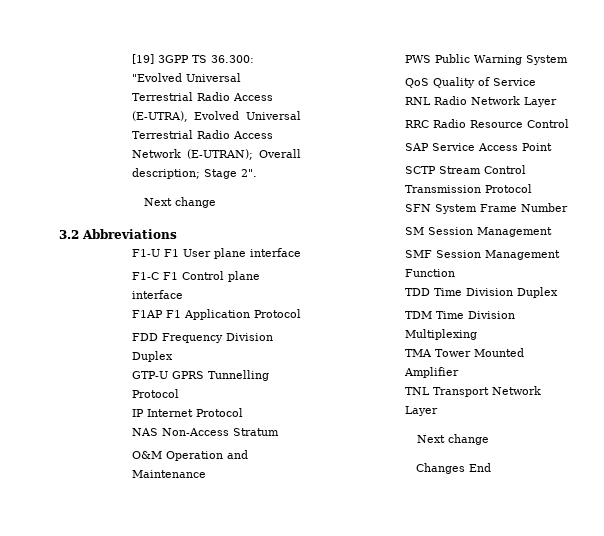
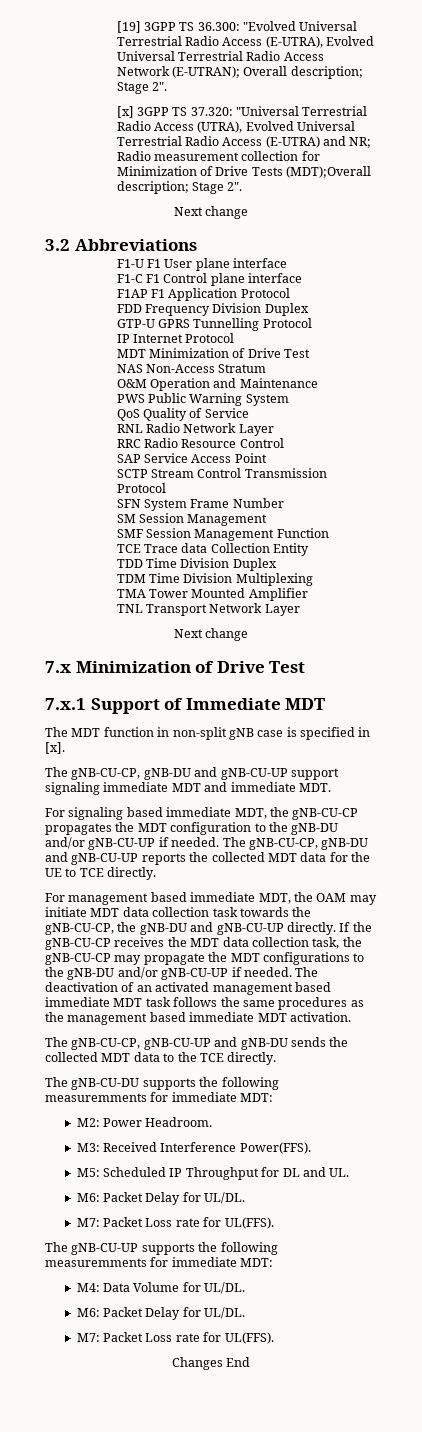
+ [x] 3GPP TS 37.320: "Universal Terrestrial Radio Access (UTRA), Evolved Universal Terrestrial Radio Access (E-UTRA) and NR; Radio measurement collection for Minimization of Drive Tests (MDT);Overall description; Stage 2".
+ MDT Minimization of Drive Test
+ TCE Trace data Collection Entity
+ 7.x Minimization of Drive Test
+ 7.x.1 Support of Immediate MDT
+ The MDT function in non-split gNB case is specified in [x].
+ The gNB-CU-CP, gNB-DU and gNB-CU-UP support signaling immediate MDT and immediate MDT.
+ For signaling based immediate MDT, the gNB-CU-CP propagates the MDT configuration to the gNB-DU and/or gNB-CU-UP if needed. The gNB-CU-CP, gNB-DU and gNB-CU-UP reports the collected MDT data for the UE to TCE directly.
+ For management based immediate MDT, the OAM may initiate MDT data collection task towards the gNB-CU-CP, the gNB-DU and gNB-CU-UP directly. If the gNB-CU-CP receives the MDT data collection task, the gNB-CU-CP may propagate the MDT configurations to the gNB-DU and/or gNB-CU-UP if needed. The deactivation of an activated management based immediate MDT task follows the same procedures as the management based immediate MDT activation.
+ The gNB-CU-CP, gNB-CU-UP and gNB-DU sends the collected MDT data to the TCE directly.
+ The gNB-CU-DU supports the following measuremments for immediate MDT:
+ M2: Power Headroom.
+ M3: Received Interference Power(FFS).
+ M5: Scheduled IP Throughput for DL and UL.
+ M6: Packet Delay for UL/DL.
+ M7: Packet Loss rate for UL(FFS).
+ The gNB-CU-UP supports the following measuremments for immediate MDT:
+ M4: Data Volume for UL/DL.
+ M6: Packet Delay for UL/DL.
+ M7: Packet Loss rate for UL(FFS).

